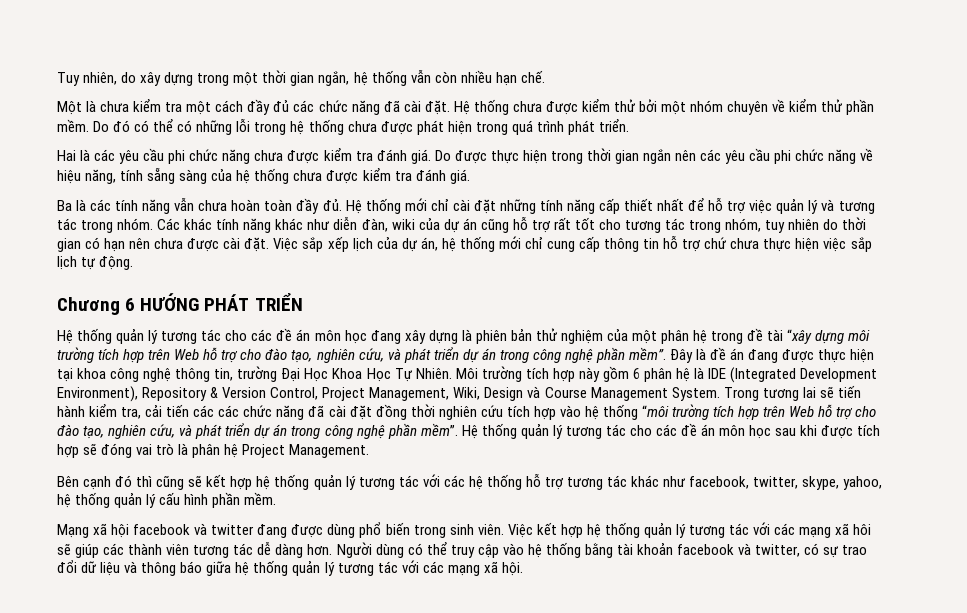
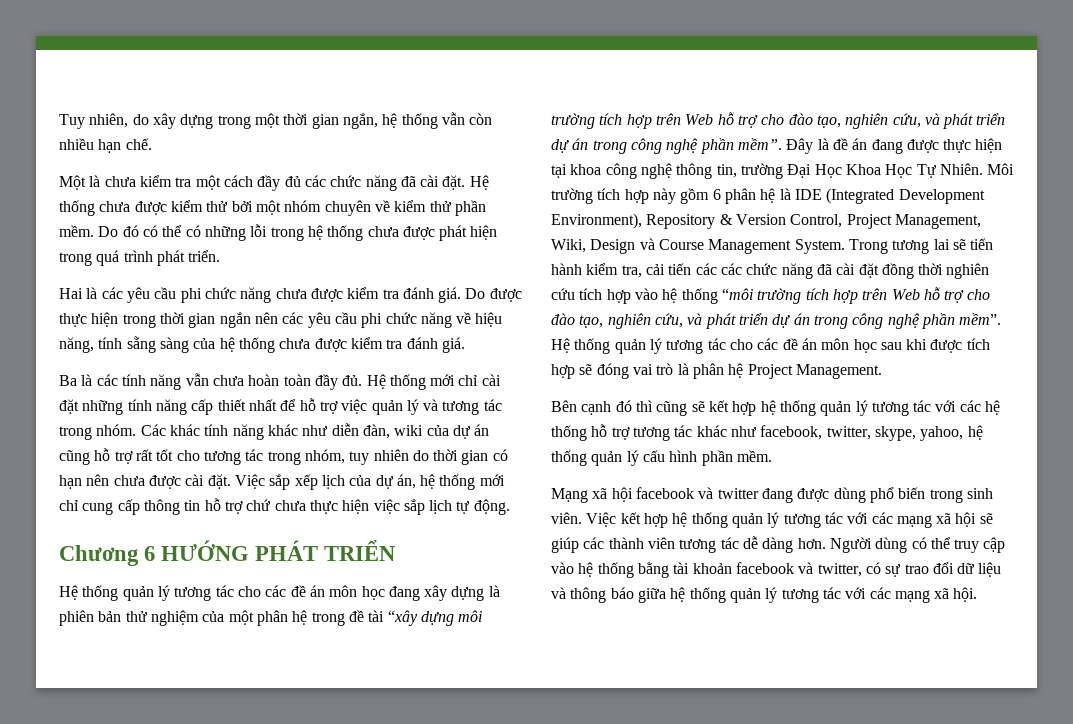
- Việc kết hợp hệ thống quản lý tương tác với các mạng xã hôi sẽ giúp các thành viên tương tác dễ dàng hơn.
+ Việc kết hợp hệ thống quản lý tương tác với các mạng xã hội sẽ giúp các thành viên tương tác dễ dàng hơn.

